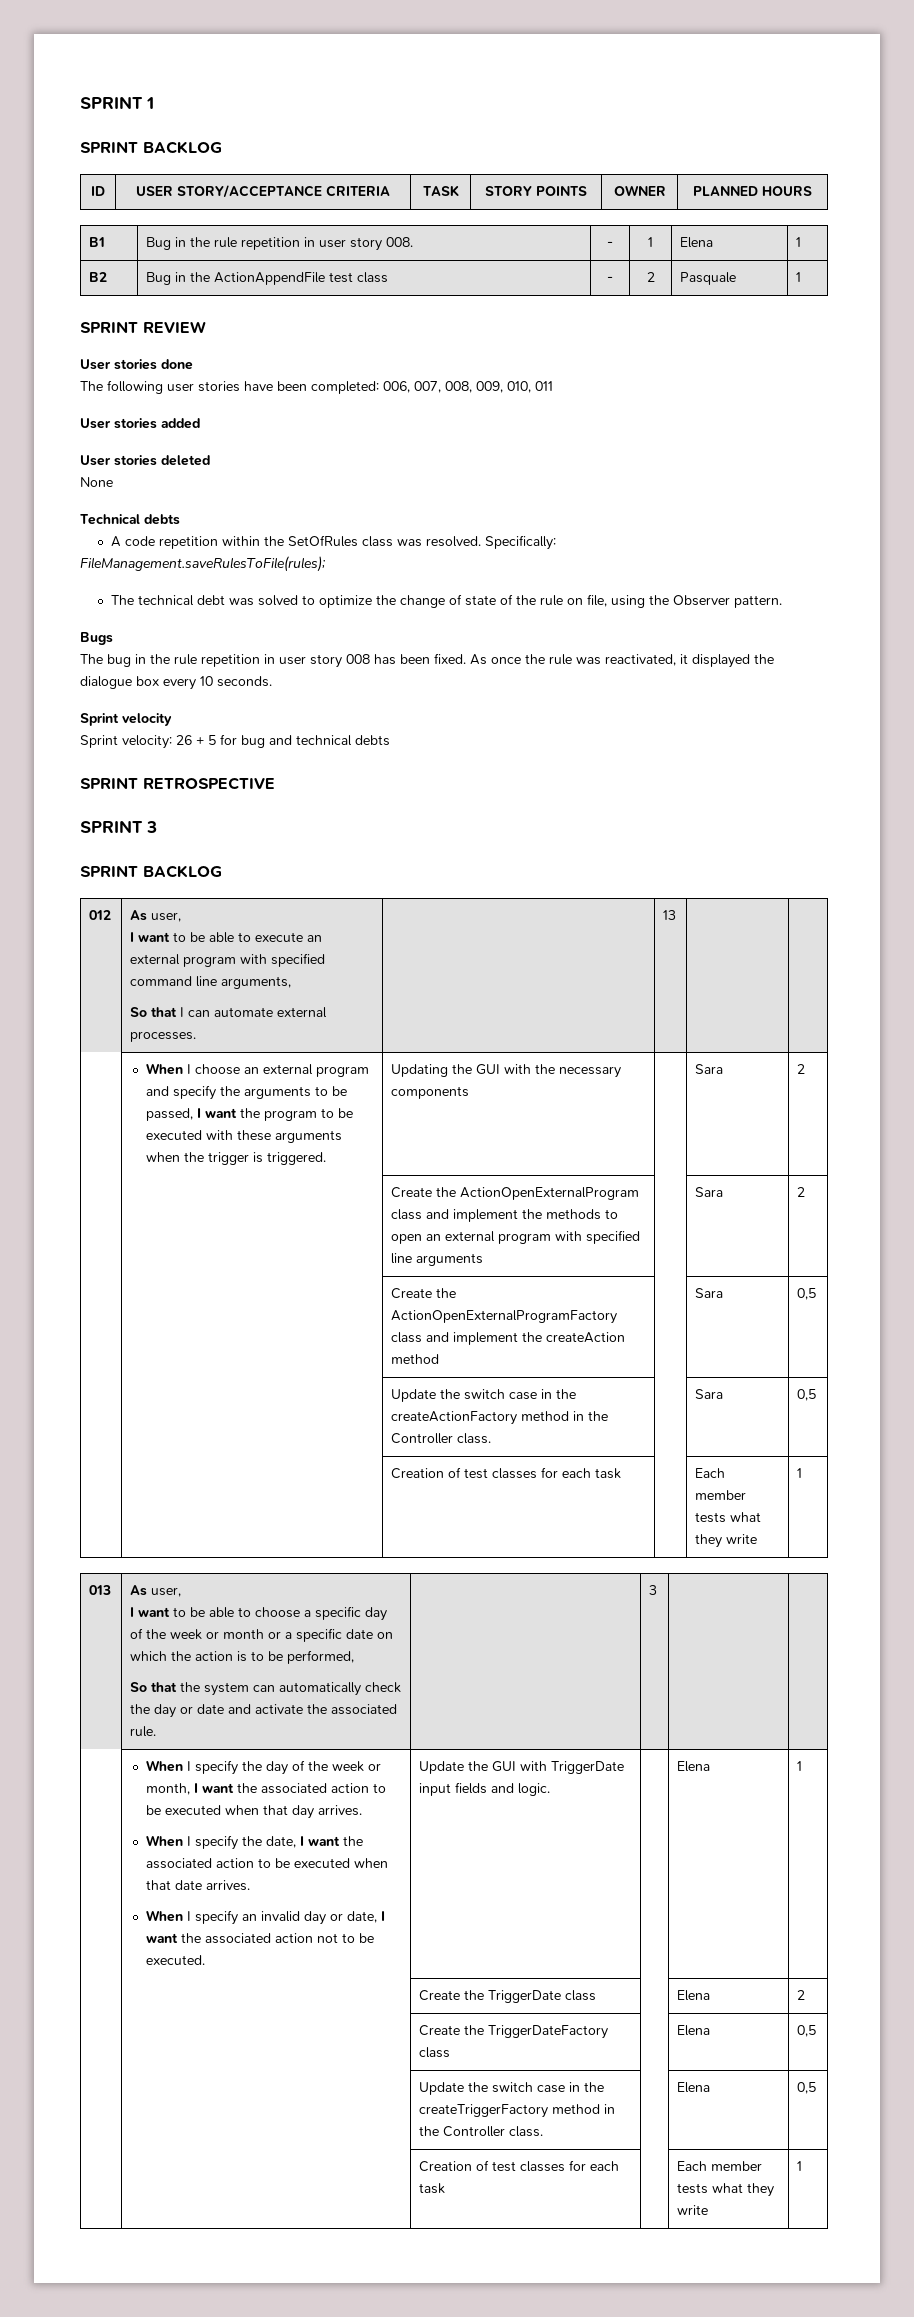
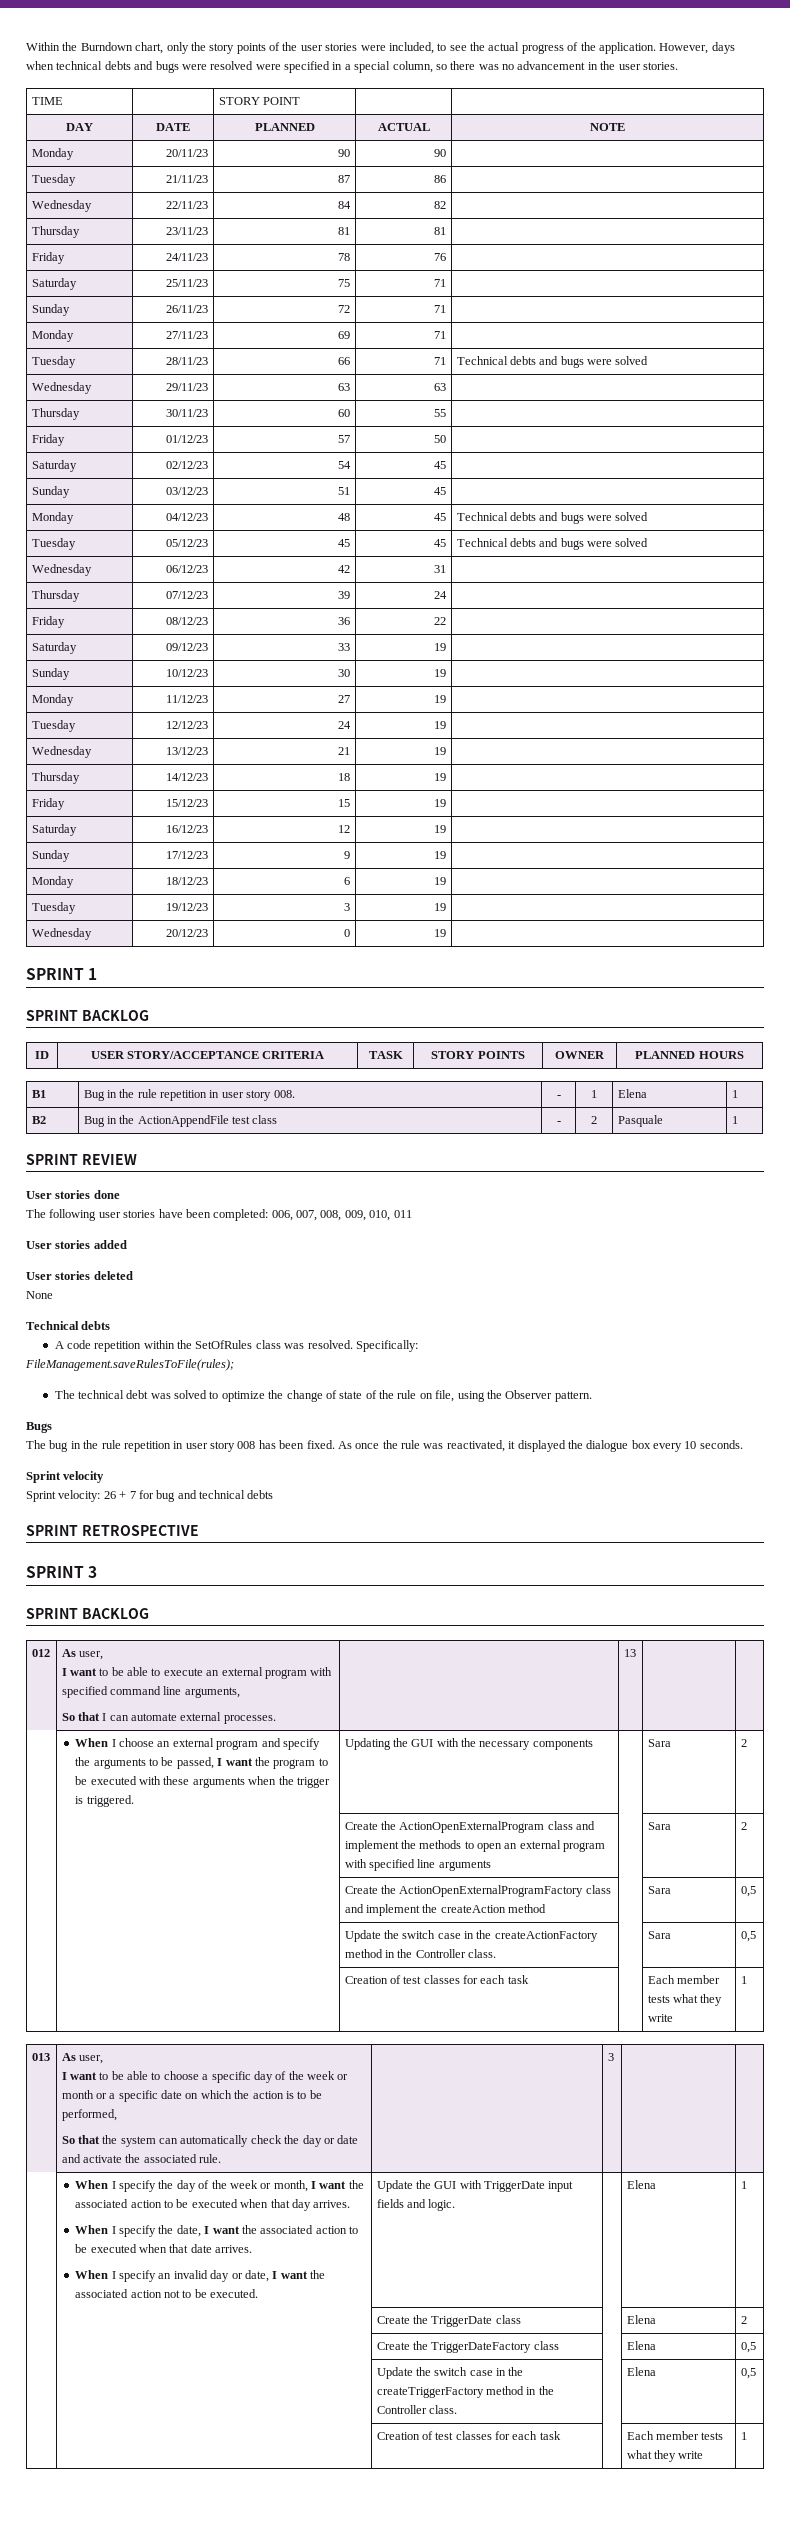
+ Within the Burndown chart, only the story points of the user stories were included, to see the actual progress of the application. However, days when technical debts and bugs were resolved were specified in a special column, so there was no advancement in the user stories.
+ TIME | | STORY POINT | |
+ DAY | DATE | PLANNED | ACTUAL | NOTE
+ Monday | 20/11/23 | 90 | 90 |
+ Tuesday | 21/11/23 | 87 | 86 |
+ Wednesday | 22/11/23 | 84 | 82 |
+ Thursday | 23/11/23 | 81 | 81 |
+ Friday | 24/11/23 | 78 | 76 |
+ Saturday | 25/11/23 | 75 | 71 |
+ Sunday | 26/11/23 | 72 | 71 |
+ Monday | 27/11/23 | 69 | 71 |
+ Tuesday | 28/11/23 | 66 | 71 | Technical debts and bugs were solved
+ Wednesday | 29/11/23 | 63 | 63 |
+ Thursday | 30/11/23 | 60 | 55 |
+ Friday | 01/12/23 | 57 | 50 |
+ Saturday | 02/12/23 | 54 | 45 |
+ Sunday | 03/12/23 | 51 | 45 |
+ Monday | 04/12/23 | 48 | 45 | Technical debts and bugs were solved
+ Tuesday | 05/12/23 | 45 | 45 | Technical debts and bugs were solved
+ Wednesday | 06/12/23 | 42 | 31 |
+ Thursday | 07/12/23 | 39 | 24 |
+ Friday | 08/12/23 | 36 | 22 |
+ Saturday | 09/12/23 | 33 | 19 |
+ Sunday | 10/12/23 | 30 | 19 |
+ Monday | 11/12/23 | 27 | 19 |
+ Tuesday | 12/12/23 | 24 | 19 |
+ Wednesday | 13/12/23 | 21 | 19 |
+ Thursday | 14/12/23 | 18 | 19 |
+ Friday | 15/12/23 | 15 | 19 |
+ Saturday | 16/12/23 | 12 | 19 |
+ Sunday | 17/12/23 | 9 | 19 |
+ Monday | 18/12/23 | 6 | 19 |
+ Tuesday | 19/12/23 | 3 | 19 |
+ Wednesday | 20/12/23 | 0 | 19 |
- Sprint velocity: 26 + 5 for bug and technical debts
+ Sprint velocity: 26 + 7 for bug and technical debts

